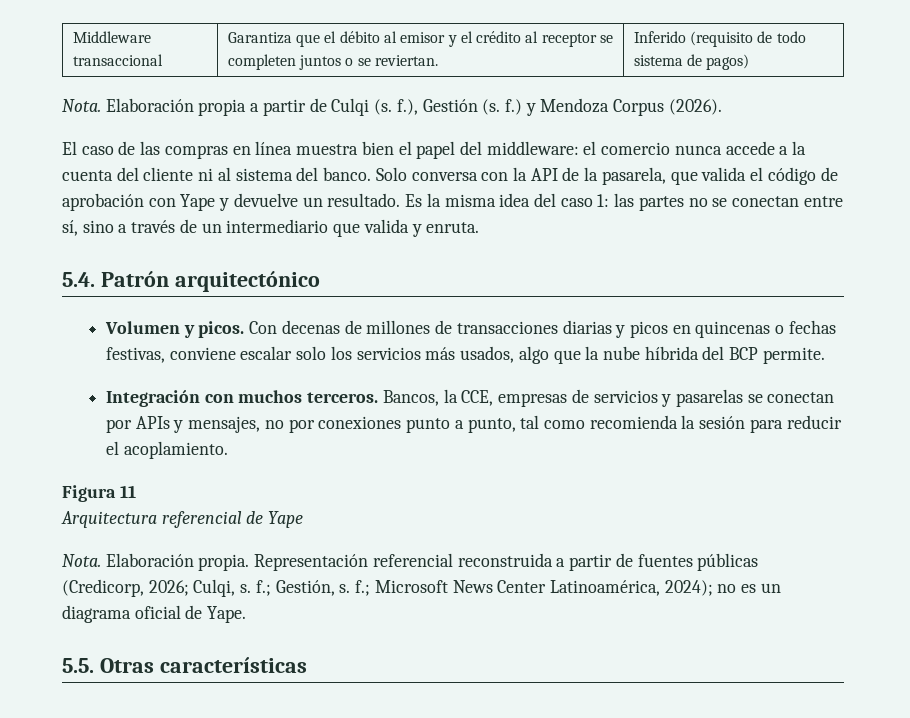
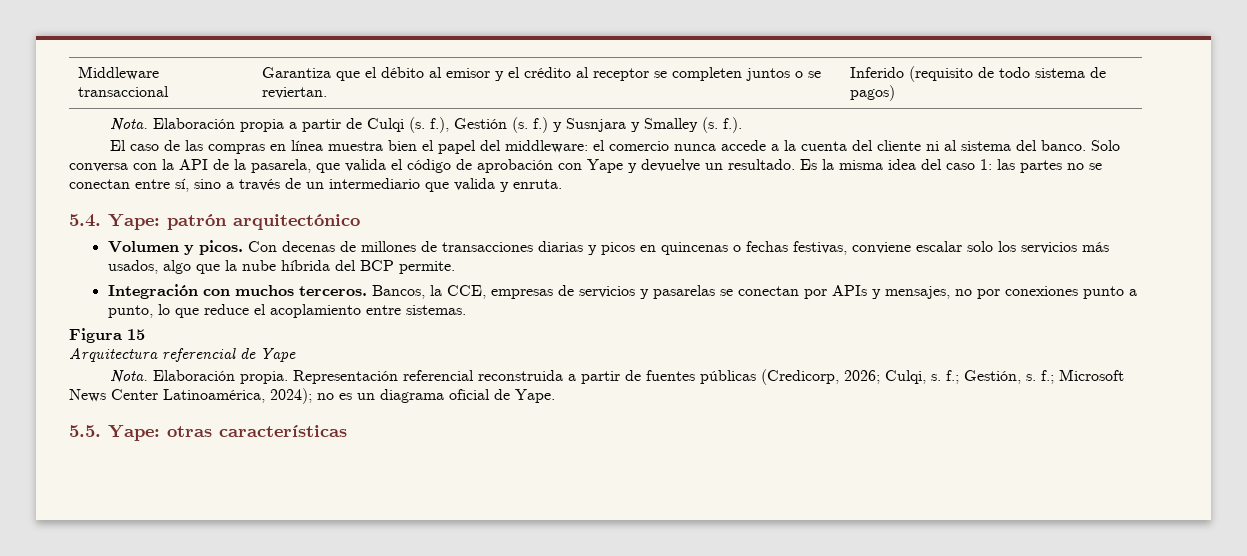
- Elaboración propia a partir de Culqi (s. f.), Gestión (s. f.) y Mendoza Corpus (2026).
+ Elaboración propia a partir de Culqi (s. f.), Gestión (s. f.) y Susnjara y Smalley (s. f.).
- 5.4. Patrón arquitectónico
+ 5.4. Yape: patrón arquitectónico
- Bancos, la CCE, empresas de servicios y pasarelas se conectan por APIs y mensajes, no por conexiones punto a punto, tal como recomienda la sesión para reducir el acoplamiento.
+ Bancos, la CCE, empresas de servicios y pasarelas se conectan por APIs y mensajes, no por conexiones punto a punto, lo que reduce el acoplamiento entre sistemas.
- Figura 11
+ Figura 15
- 5.5. Otras características
+ 5.5. Yape: otras características

